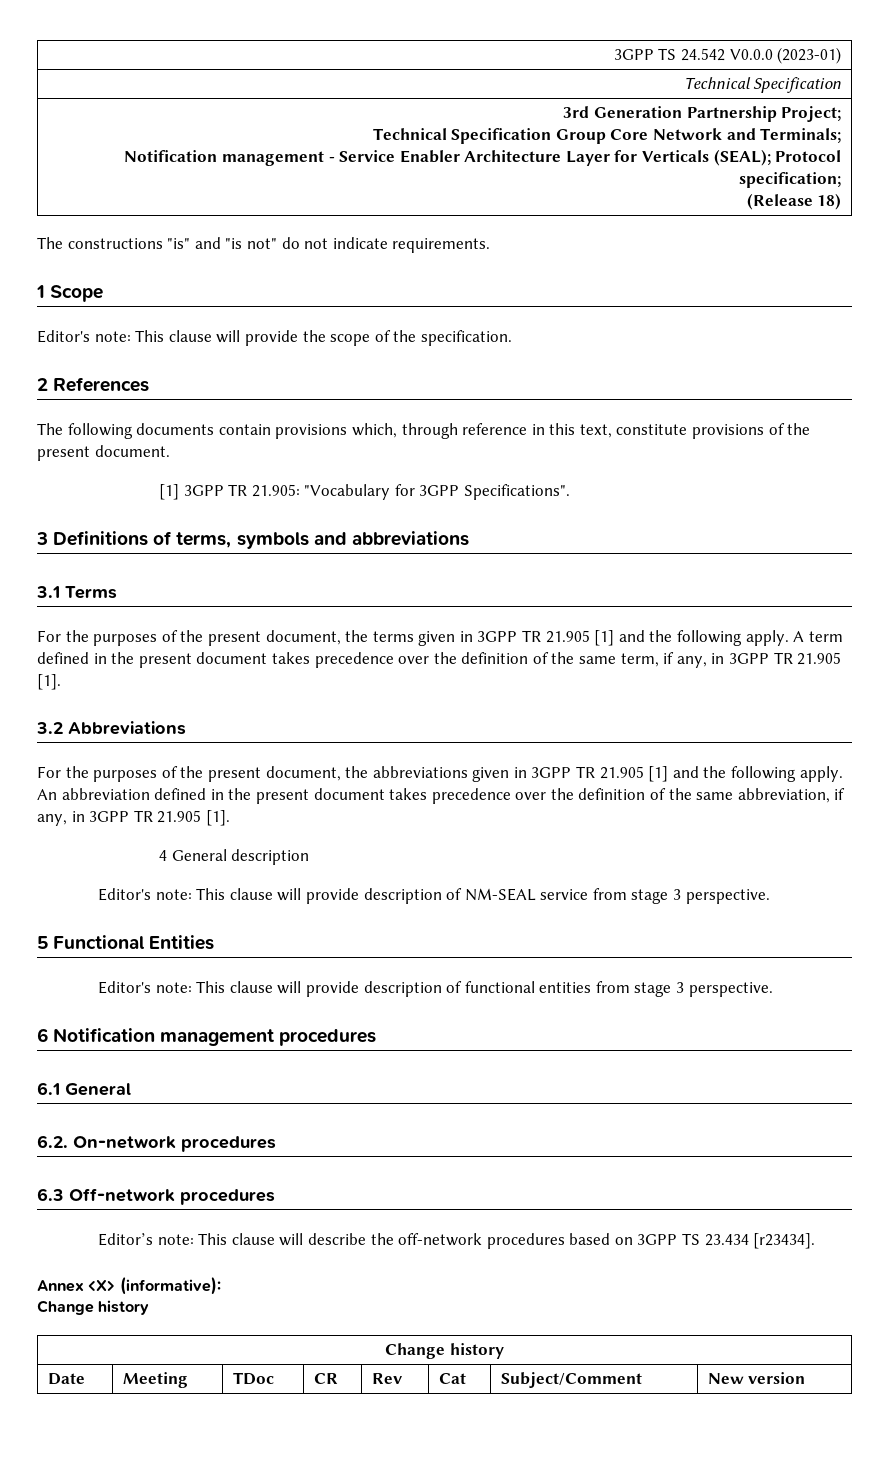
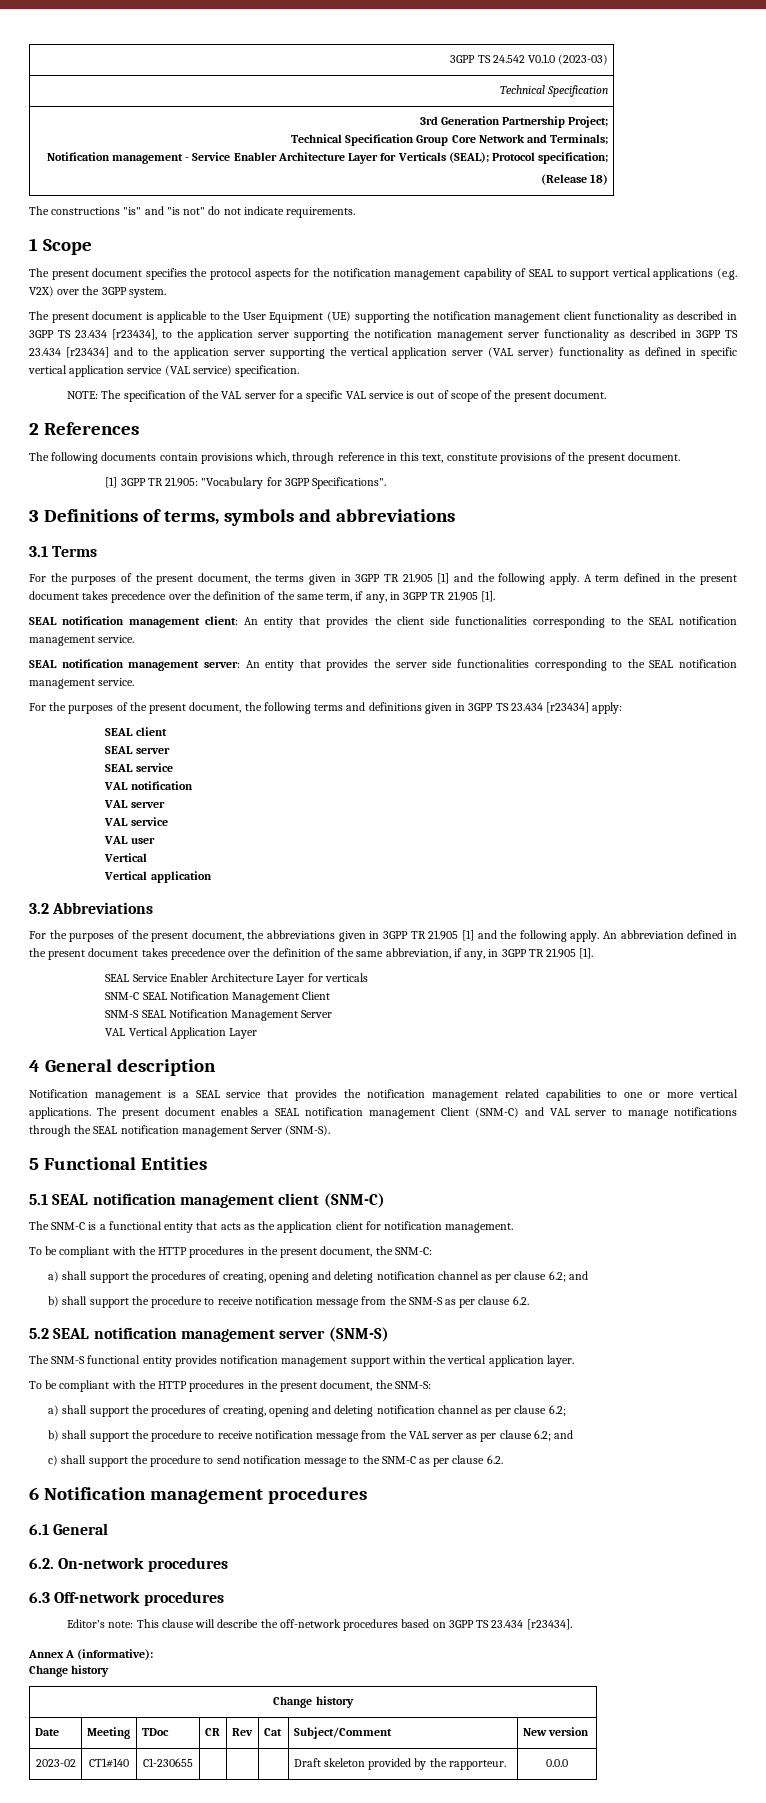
- 3GPP TS 24.542 V0.0.0 (2023-01)
+ 3GPP TS 24.542 V0.1.0 (2023-03)
- Editor's note: This clause will provide the scope of the specification.
+ The present document specifies the protocol aspects for the notification management capability of SEAL to support vertical applications (e.g. V2X) over the 3GPP system.
+ The present document is applicable to the User Equipment (UE) supporting the notification management client functionality as described in 3GPP TS 23.434 [r23434], to the application server supporting the notification management server functionality as described in 3GPP TS 23.434 [r23434] and to the application server supporting the vertical application server (VAL server) functionality as defined in specific vertical application service (VAL service) specification.
+ NOTE: The specification of the VAL server for a specific VAL service is out of scope of the present document.
+ SEAL notification management client: An entity that provides the client side functionalities corresponding to the SEAL notification management service.
+ SEAL notification management server: An entity that provides the server side functionalities corresponding to the SEAL notification management service.
+ For the purposes of the present document, the following terms and definitions given in 3GPP TS 23.434 [r23434] apply:
+ SEAL client
+ SEAL server
+ SEAL service
+ VAL notification
+ VAL server
+ VAL service
+ VAL user
+ Vertical
+ Vertical application
+ SEAL Service Enabler Architecture Layer for verticals
+ SNM-C SEAL Notification Management Client
+ SNM-S SEAL Notification Management Server
+ VAL Vertical Application Layer
  4 General description
- Editor's note: This clause will provide description of NM-SEAL service from stage 3 perspective.
+ Notification management is a SEAL service that provides the notification management related capabilities to one or more vertical applications. The present document enables a SEAL notification management Client (SNM-C) and VAL server to manage notifications through the SEAL notification management Server (SNM-S).
  5 Functional Entities
- Editor's note: This clause will provide description of functional entities from stage 3 perspective.
+ 5.1 SEAL notification management client (SNM-C)
+ The SNM-C is a functional entity that acts as the application client for notification management.
+ To be compliant with the HTTP procedures in the present document, the SNM-C:
+ a) shall support the procedures of creating, opening and deleting notification channel as per clause 6.2; and
+ b) shall support the procedure to receive notification message from the SNM-S as per clause 6.2.
+ 5.2 SEAL notification management server (SNM-S)
+ The SNM-S functional entity provides notification management support within the vertical application layer.
+ To be compliant with the HTTP procedures in the present document, the SNM-S:
+ a) shall support the procedures of creating, opening and deleting notification channel as per clause 6.2;
+ b) shall support the procedure to receive notification message from the VAL server as per clause 6.2; and
+ c) shall support the procedure to send notification message to the SNM-C as per clause 6.2.
- Annex <X> (informative):
+ Annex A (informative):
+ 2023-02 | CT1#140 | C1-230655 | | | | Draft skeleton provided by the rapporteur. | 0.0.0

